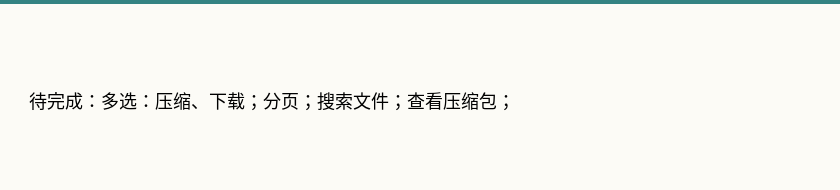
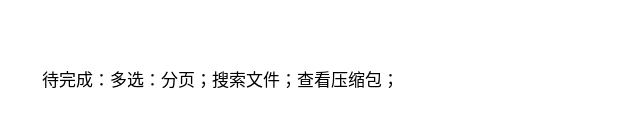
- 待完成：多选：压缩、下载；分页；搜索文件；查看压缩包；
+ 待完成：多选：分页；搜索文件；查看压缩包；

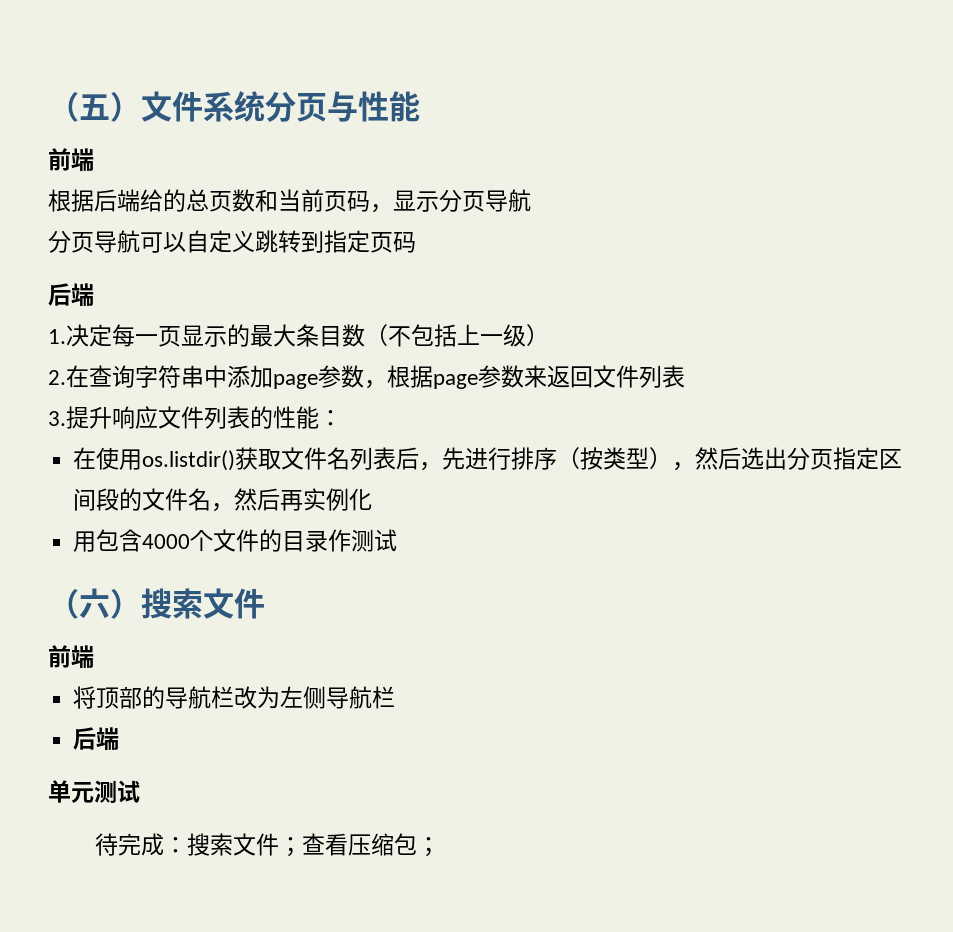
- 待完成：多选：分页；搜索文件；查看压缩包；
+ （五）文件系统分页与性能
+ 前端
+ 根据后端给的总页数和当前页码，显示分页导航
+ 分页导航可以自定义跳转到指定页码
+ 后端
+ 1.决定每一页显示的最大条目数（不包括上一级）
+ 2.在查询字符串中添加page参数，根据page参数来返回文件列表
+ 3.提升响应文件列表的性能：
+ 在使用os.listdir()获取文件名列表后，先进行排序（按类型），然后选出分页指定区间段的文件名，然后再实例化
+ 用包含4000个文件的目录作测试
+ （六）搜索文件
+ 前端
+ 将顶部的导航栏改为左侧导航栏
+ 后端
+ 单元测试
+ 待完成：搜索文件；查看压缩包；

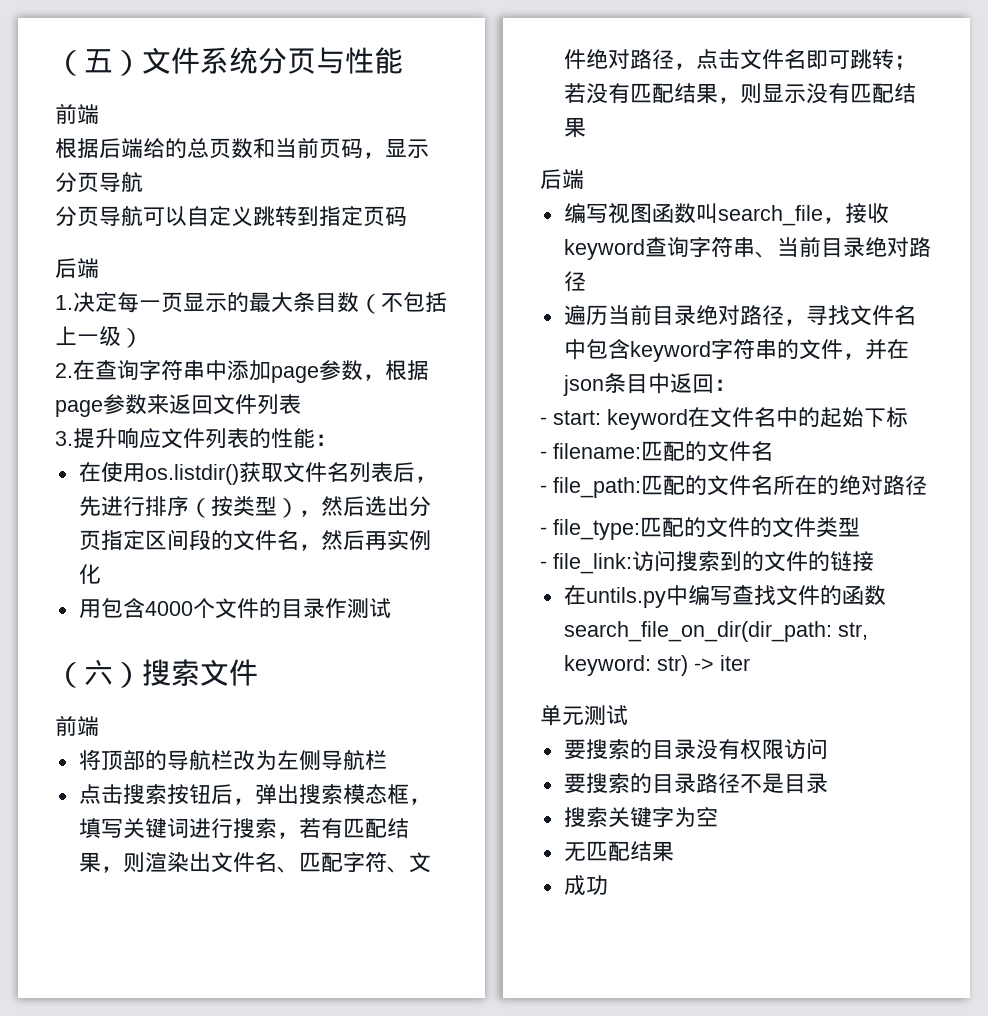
  将顶部的导航栏改为左侧导航栏
+ 点击搜索按钮后，弹出搜索模态框，填写关键词进行搜索，若有匹配结果，则渲染出文件名、匹配字符、文件绝对路径，点击文件名即可跳转；若没有匹配结果，则显示没有匹配结果
  后端
+ 编写视图函数叫search_file，接收keyword查询字符串、当前目录绝对路径
+ 遍历当前目录绝对路径，寻找文件名中包含keyword字符串的文件，并在json条目中返回：
+ - start: keyword在文件名中的起始下标
+ - filename:匹配的文件名
+ - file_path:匹配的文件名所在的绝对路径
+ - file_type:匹配的文件的文件类型
+ - file_link:访问搜索到的文件的链接
+ 在untils.py中编写查找文件的函数search_file_on_dir(dir_path: str, keyword: str) -> iter
  单元测试
- 待完成：搜索文件；查看压缩包；
+ 要搜索的目录没有权限访问
+ 要搜索的目录路径不是目录
+ 搜索关键字为空
+ 无匹配结果
+ 成功

